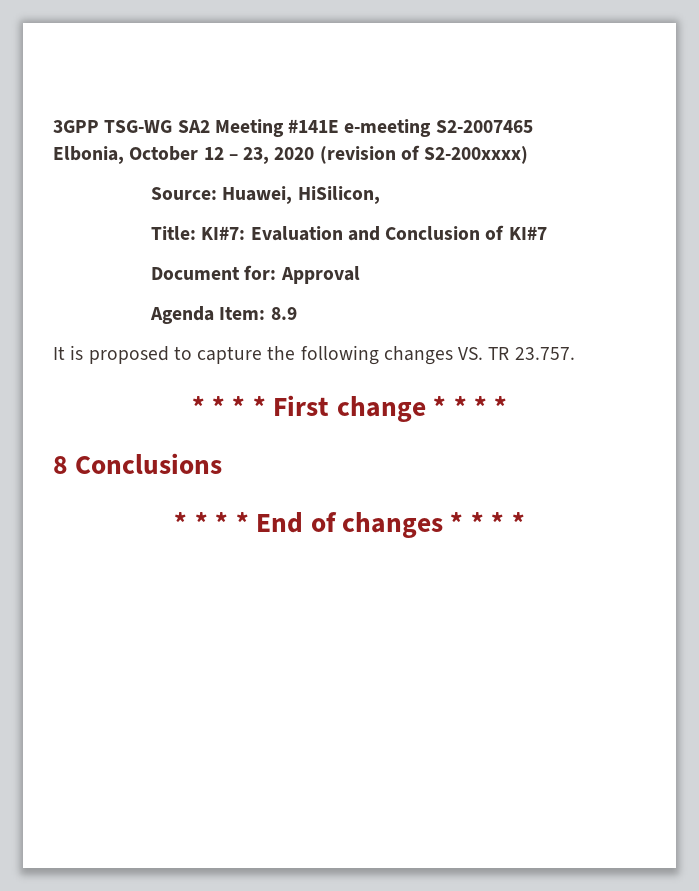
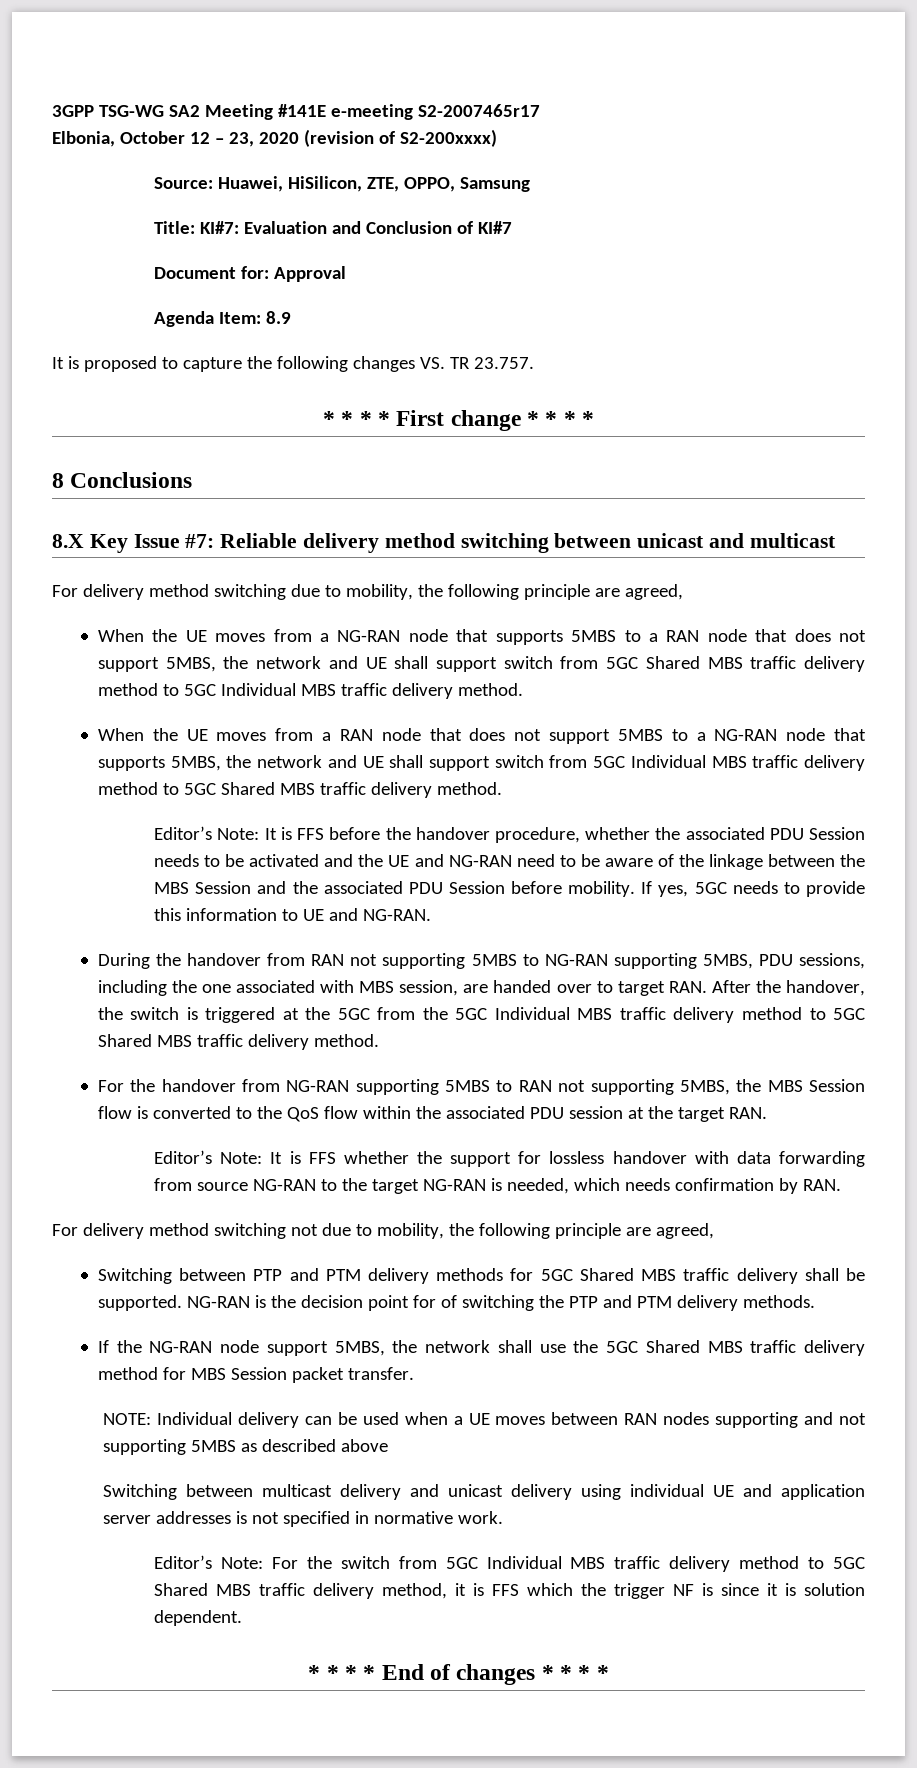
- 3GPP TSG-WG SA2 Meeting #141E e-meeting S2-2007465
+ 3GPP TSG-WG SA2 Meeting #141E e-meeting S2-2007465r17
- Source: Huawei, HiSilicon,
+ Source: Huawei, HiSilicon, ZTE, OPPO, Samsung
+ 8.X Key Issue #7: Reliable delivery method switching between unicast and multicast
+ For delivery method switching due to mobility, the following principle are agreed,
+ When the UE moves from a NG-RAN node that supports 5MBS to a RAN node that does not support 5MBS, the network and UE shall support switch from 5GC Shared MBS traffic delivery method to 5GC Individual MBS traffic delivery method.
+ When the UE moves from a RAN node that does not support 5MBS to a NG-RAN node that supports 5MBS, the network and UE shall support switch from 5GC Individual MBS traffic delivery method to 5GC Shared MBS traffic delivery method.
+ Editor’s Note: It is FFS before the handover procedure, whether the associated PDU Session needs to be activated and the UE and NG-RAN need to be aware of the linkage between the MBS Session and the associated PDU Session before mobility. If yes, 5GC needs to provide this information to UE and NG-RAN.
+ During the handover from RAN not supporting 5MBS to NG-RAN supporting 5MBS, PDU sessions, including the one associated with MBS session, are handed over to target RAN. After the handover, the switch is triggered at the 5GC from the 5GC Individual MBS traffic delivery method to 5GC Shared MBS traffic delivery method.
+ For the handover from NG-RAN supporting 5MBS to RAN not supporting 5MBS, the MBS Session flow is converted to the QoS flow within the associated PDU session at the target RAN.
+ Editor’s Note: It is FFS whether the support for lossless handover with data forwarding from source NG-RAN to the target NG-RAN is needed, which needs confirmation by RAN.
+ For delivery method switching not due to mobility, the following principle are agreed,
+ Switching between PTP and PTM delivery methods for 5GC Shared MBS traffic delivery shall be supported. NG-RAN is the decision point for of switching the PTP and PTM delivery methods.
+ If the NG-RAN node support 5MBS, the network shall use the 5GC Shared MBS traffic delivery method for MBS Session packet transfer.
+ NOTE: Individual delivery can be used when a UE moves between RAN nodes supporting and not supporting 5MBS as described above
+ Switching between multicast delivery and unicast delivery using individual UE and application server addresses is not specified in normative work.
+ Editor’s Note: For the switch from 5GC Individual MBS traffic delivery method to 5GC Shared MBS traffic delivery method, it is FFS which the trigger NF is since it is solution dependent.

